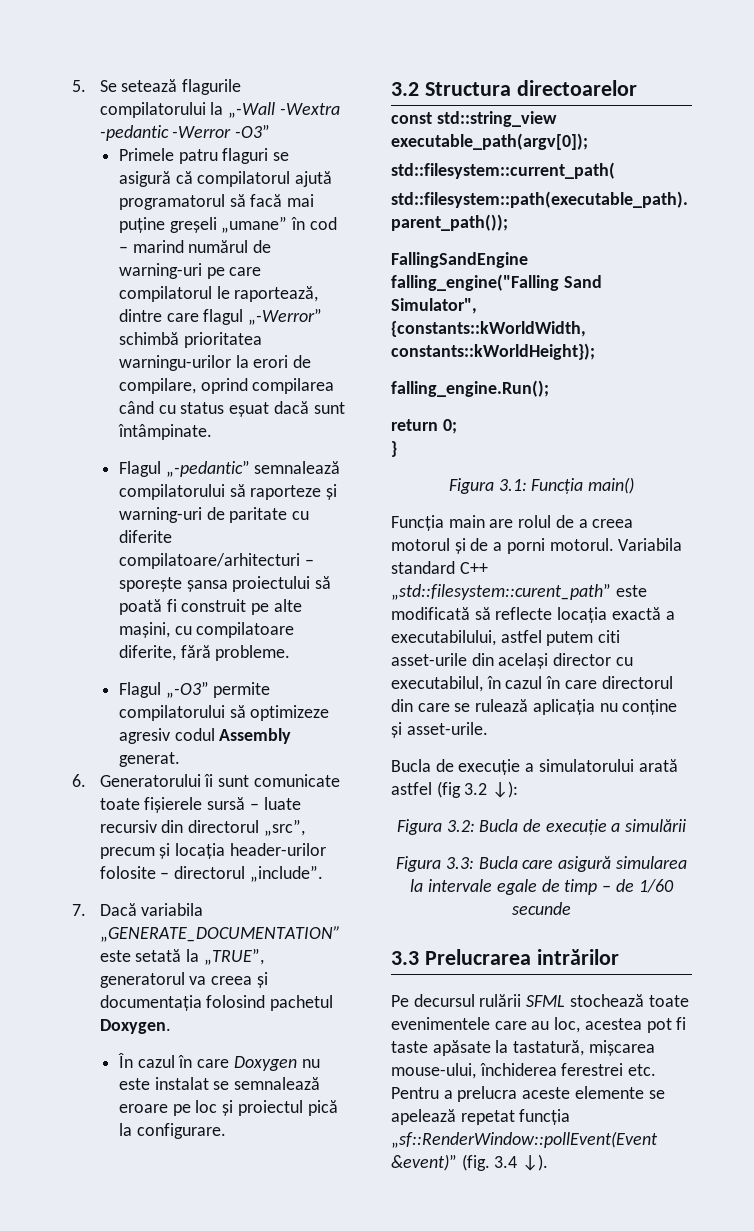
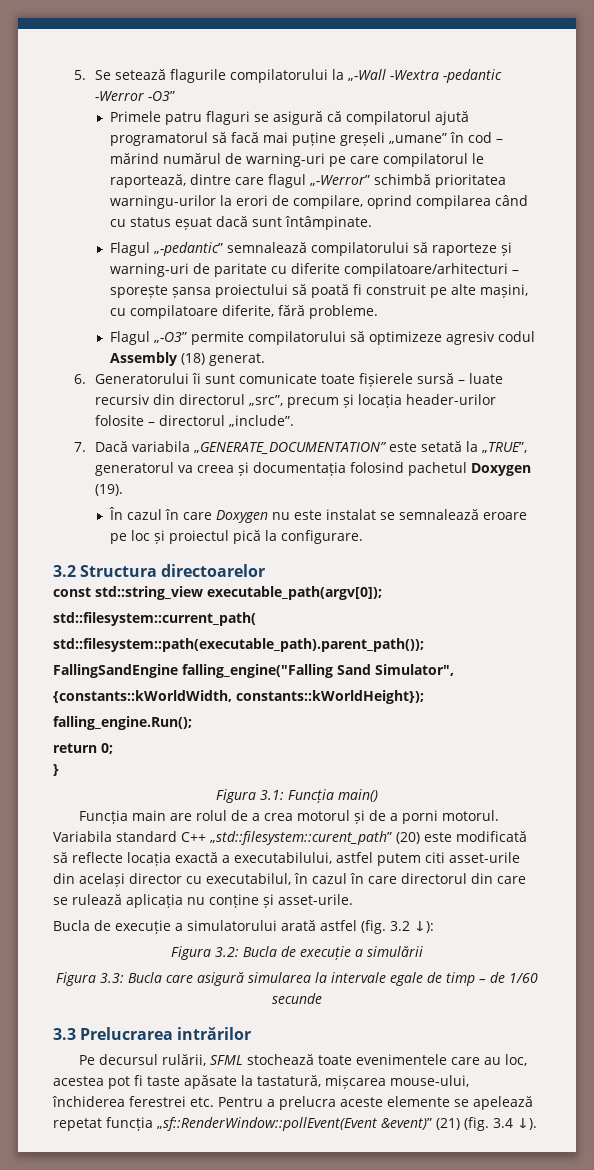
- Primele patru flaguri se asigură că compilatorul ajută programatorul să facă mai puține greșeli „umane” în cod – marind numărul de warning-uri pe care compilatorul le raportează, dintre care flagul „-Werror” schimbă prioritatea warningu-urilor la erori de compilare, oprind compilarea când cu status eșuat dacă sunt întâmpinate.
+ Primele patru flaguri se asigură că compilatorul ajută programatorul să facă mai puține greșeli „umane” în cod – mărind numărul de warning-uri pe care compilatorul le raportează, dintre care flagul „-Werror” schimbă prioritatea warningu-urilor la erori de compilare, oprind compilarea când cu status eșuat dacă sunt întâmpinate.
- Flagul „-O3” permite compilatorului să optimizeze agresiv codul Assembly generat.
+ Flagul „-O3” permite compilatorului să optimizeze agresiv codul Assembly (18) generat.
- 7. Dacă variabila „GENERATE_DOCUMENTATION” este setată la „TRUE”, generatorul va creea și documentația folosind pachetul Doxygen.
+ 7. Dacă variabila „GENERATE_DOCUMENTATION” este setată la „TRUE”, generatorul va creea și documentația folosind pachetul Doxygen (19).
- Funcția main are rolul de a creea motorul și de a porni motorul.
+ Funcția main are rolul de a crea motorul și de a porni motorul.
- Variabila standard C++ „std::filesystem::curent_path” este modificată să reflecte locația exactă a executabilului, astfel putem citi asset-urile din același director cu executabilul, în cazul în care directorul din care se rulează aplicația nu conține și asset-urile.
+ Variabila standard C++ „std::filesystem::curent_path” (20) este modificată să reflecte locația exactă a executabilului, astfel putem citi asset-urile din același director cu executabilul, în cazul în care directorul din care se rulează aplicația nu conține și asset-urile.
- Bucla de execuție a simulatorului arată astfel (fig 3.2 ↓):
+ Bucla de execuție a simulatorului arată astfel (fig. 3.2 ↓):
- Pe decursul rulării SFML stochează toate evenimentele care au loc, acestea pot fi taste apăsate la tastatură, mișcarea mouse-ului, închiderea ferestrei etc. Pentru a prelucra aceste elemente se apelează repetat funcția „sf::RenderWindow::pollEvent(Event &event)” (fig. 3.4 ↓).
+ Pe decursul rulării, SFML stochează toate evenimentele care au loc, acestea pot fi taste apăsate la tastatură, mișcarea mouse-ului, închiderea ferestrei etc. Pentru a prelucra aceste elemente se apelează repetat funcția „sf::RenderWindow::pollEvent(Event &event)” (21) (fig. 3.4 ↓).

